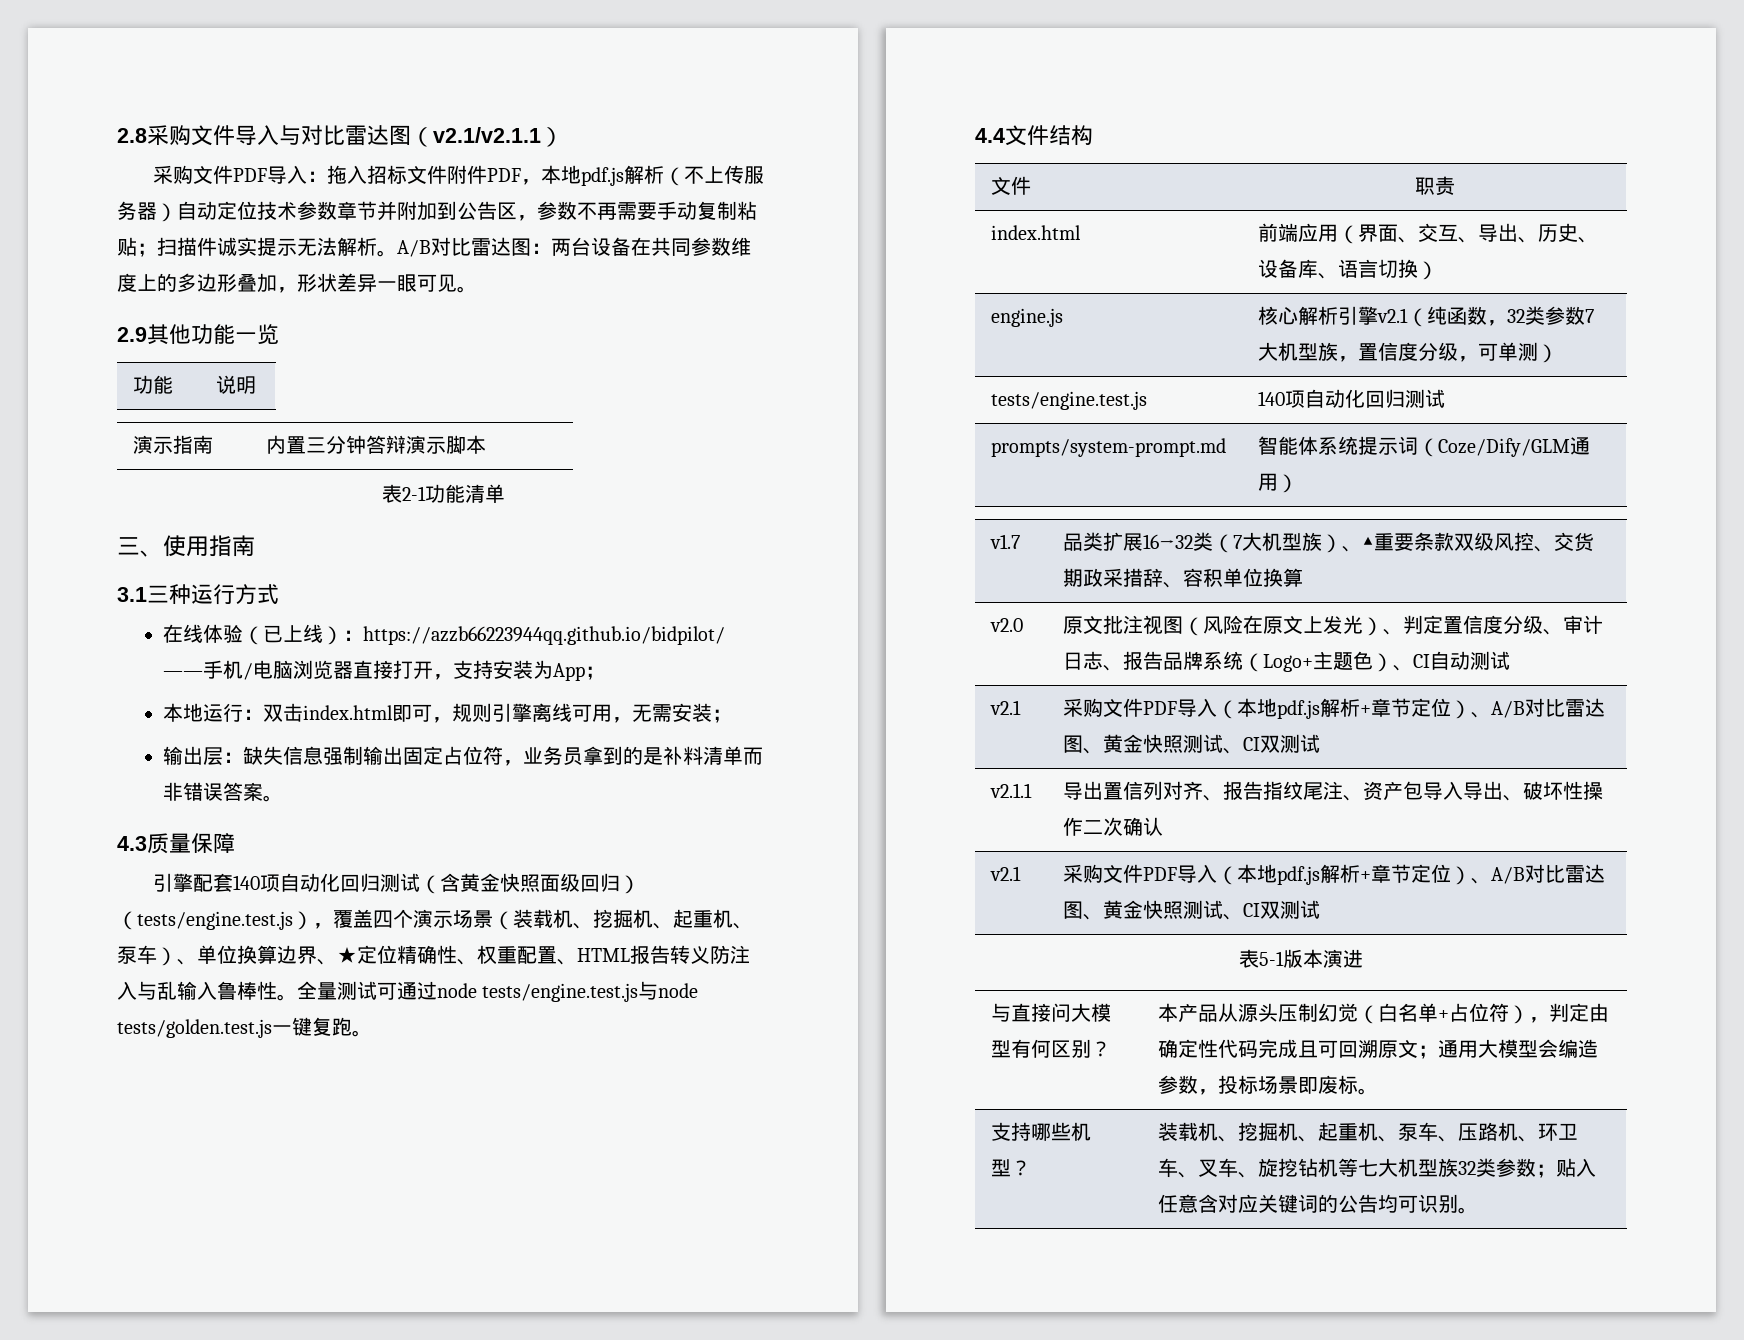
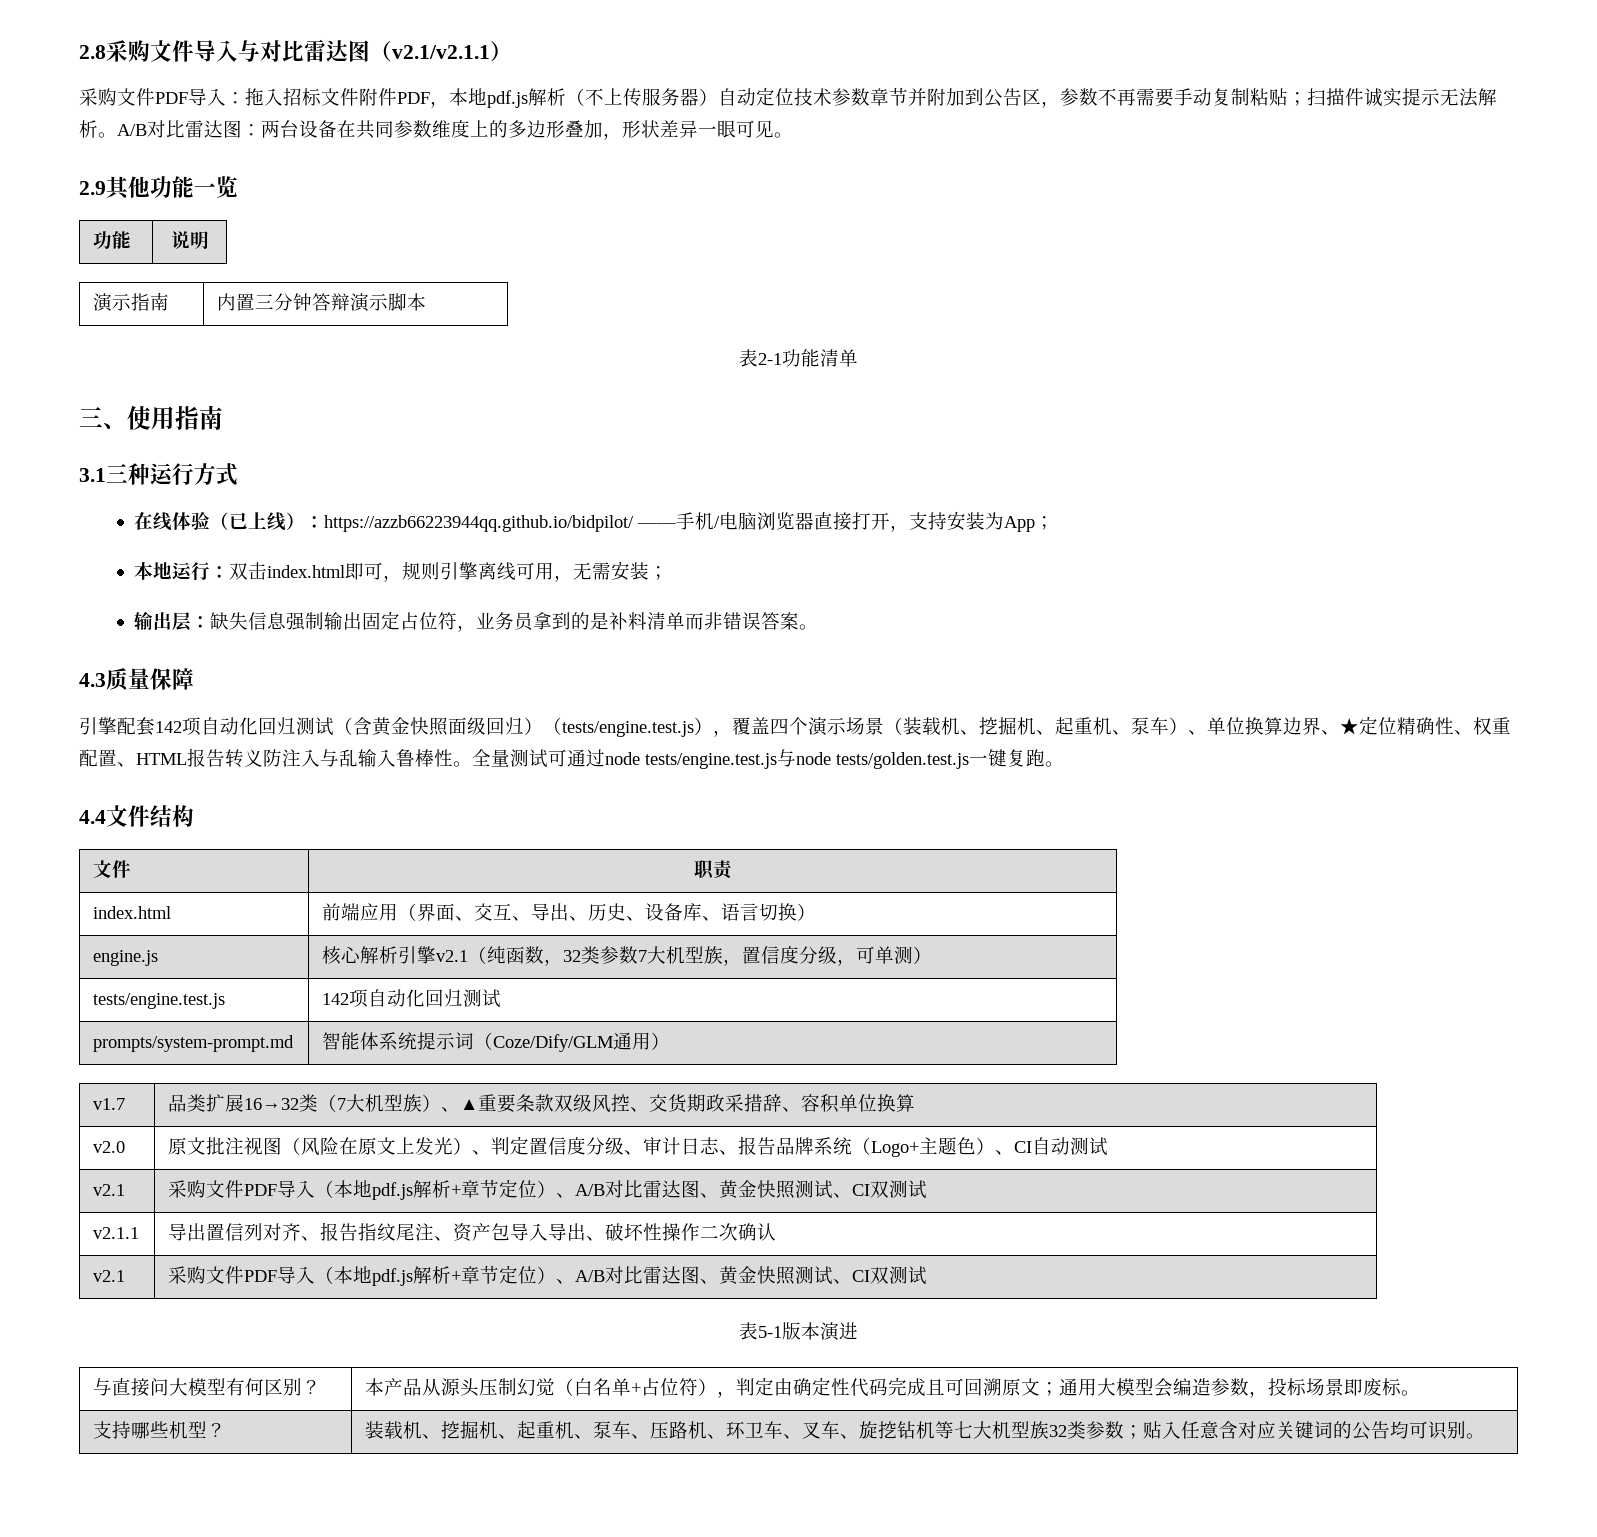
- 引擎配套140项自动化回归测试（含黄金快照面级回归）（tests/engine.test.js），覆盖四个演示场景（装载机、挖掘机、起重机、泵车）、单位换算边界、★定位精确性、权重配置、HTML报告转义防注入与乱输入鲁棒性。
+ 引擎配套142项自动化回归测试（含黄金快照面级回归）（tests/engine.test.js），覆盖四个演示场景（装载机、挖掘机、起重机、泵车）、单位换算边界、★定位精确性、权重配置、HTML报告转义防注入与乱输入鲁棒性。
- tests/engine.test.js | 140项自动化回归测试
+ tests/engine.test.js | 142项自动化回归测试

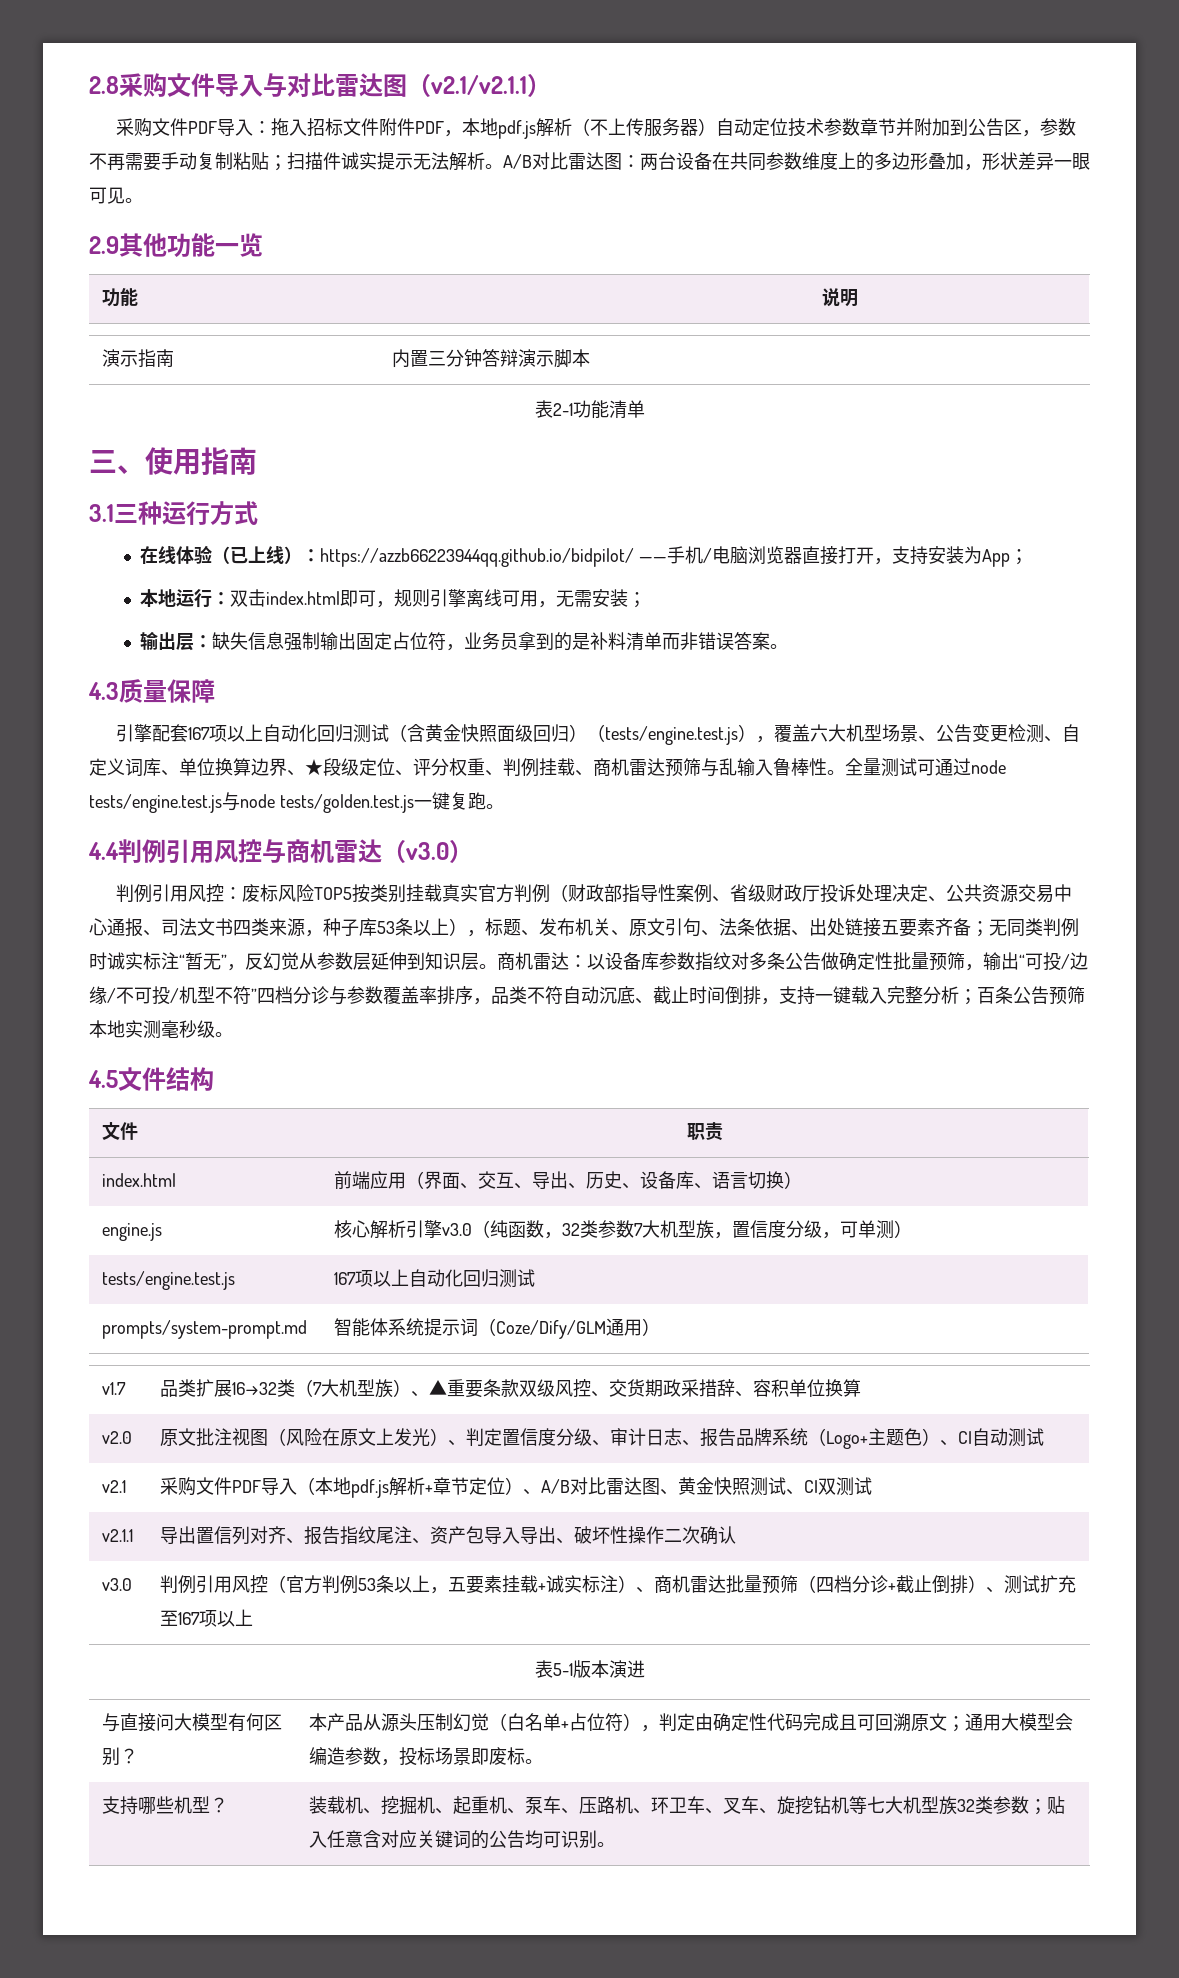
- 引擎配套142项自动化回归测试（含黄金快照面级回归）（tests/engine.test.js），覆盖四个演示场景（装载机、挖掘机、起重机、泵车）、单位换算边界、★定位精确性、权重配置、HTML报告转义防注入与乱输入鲁棒性。
+ 引擎配套167项以上自动化回归测试（含黄金快照面级回归）（tests/engine.test.js），覆盖六大机型场景、公告变更检测、自定义词库、单位换算边界、★段级定位、评分权重、判例挂载、商机雷达预筛与乱输入鲁棒性。
- 4.4文件结构
+ 4.4判例引用风控与商机雷达（v3.0）
+ 判例引用风控：废标风险TOP5按类别挂载真实官方判例（财政部指导性案例、省级财政厅投诉处理决定、公共资源交易中心通报、司法文书四类来源，种子库53条以上），标题、发布机关、原文引句、法条依据、出处链接五要素齐备；无同类判例时诚实标注“暂无”，反幻觉从参数层延伸到知识层。商机雷达：以设备库参数指纹对多条公告做确定性批量预筛，输出“可投/边缘/不可投/机型不符”四档分诊与参数覆盖率排序，品类不符自动沉底、截止时间倒排，支持一键载入完整分析；百条公告预筛本地实测毫秒级。
+ 4.5文件结构
- engine.js | 核心解析引擎v2.1（纯函数，32类参数7大机型族，置信度分级，可单测）
+ engine.js | 核心解析引擎v3.0（纯函数，32类参数7大机型族，置信度分级，可单测）
- tests/engine.test.js | 142项自动化回归测试
+ tests/engine.test.js | 167项以上自动化回归测试
  v2.1.1 | 导出置信列对齐、报告指纹尾注、资产包导入导出、破坏性操作二次确认
- v2.1 | 采购文件PDF导入（本地pdf.js解析+章节定位）、A/B对比雷达图、黄金快照测试、CI双测试
+ v3.0 | 判例引用风控（官方判例53条以上，五要素挂载+诚实标注）、商机雷达批量预筛（四档分诊+截止倒排）、测试扩充至167项以上

